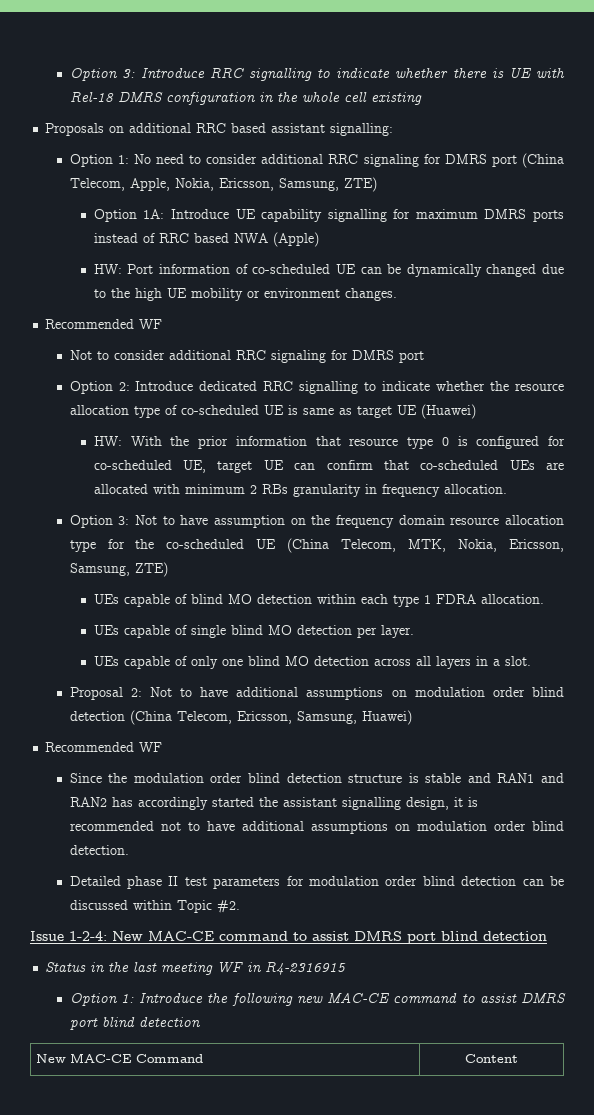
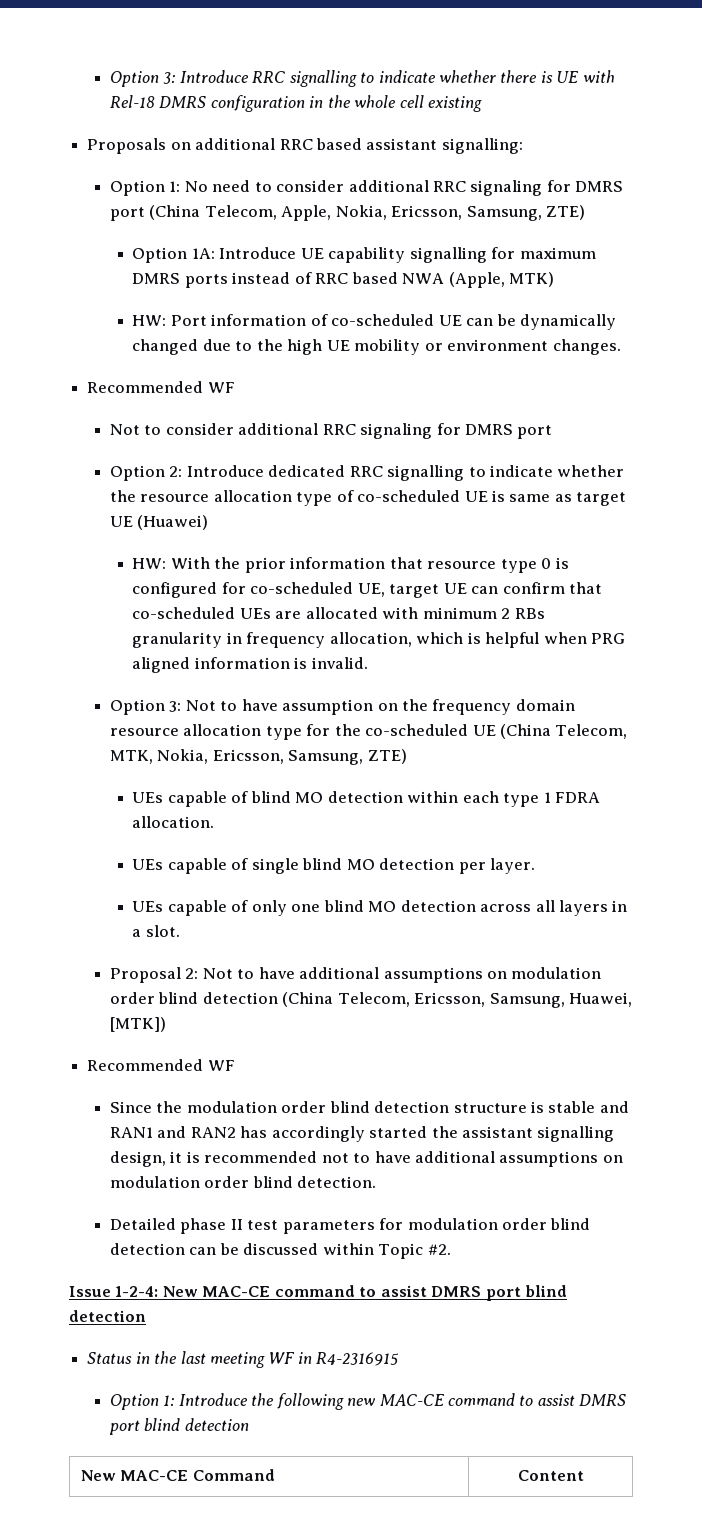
- Option 1A: Introduce UE capability signalling for maximum DMRS ports instead of RRC based NWA (Apple)
+ Option 1A: Introduce UE capability signalling for maximum DMRS ports instead of RRC based NWA (Apple, MTK)
- HW: With the prior information that resource type 0 is configured for co-scheduled UE, target UE can confirm that co-scheduled UEs are allocated with minimum 2 RBs granularity in frequency allocation.
+ HW: With the prior information that resource type 0 is configured for co-scheduled UE, target UE can confirm that co-scheduled UEs are allocated with minimum 2 RBs granularity in frequency allocation, which is helpful when PRG aligned information is invalid.
- Proposal 2: Not to have additional assumptions on modulation order blind detection (China Telecom, Ericsson, Samsung, Huawei)
+ Proposal 2: Not to have additional assumptions on modulation order blind detection (China Telecom, Ericsson, Samsung, Huawei, [MTK])

